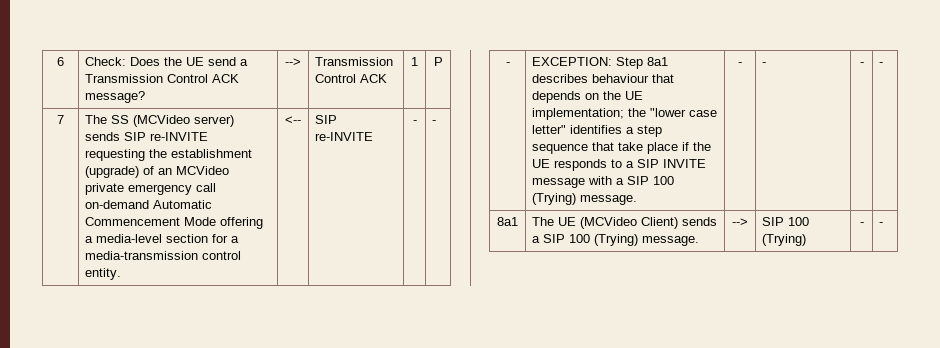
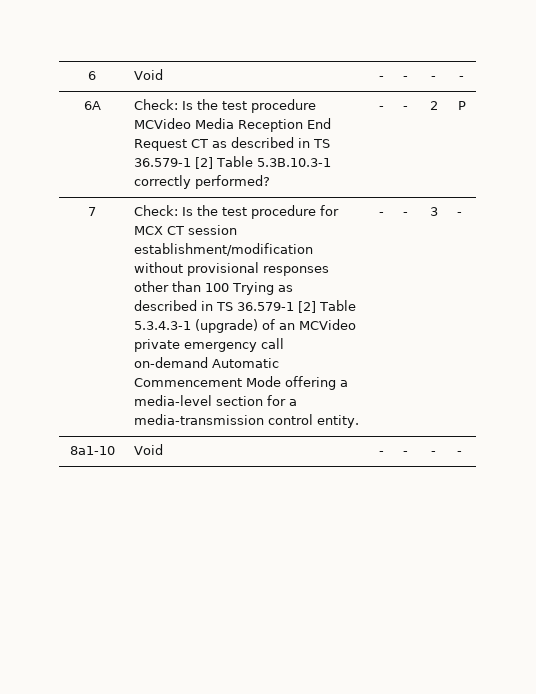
- 6 | Check: Does the UE send a Transmission Control ACK message? | --> | Transmission Control ACK | 1 | P
- 7 | The SS (MCVideo server) sends SIP re-INVITE requesting the establishment (upgrade) of an MCVideo private emergency call on-demand Automatic Commencement Mode offering a media-level section for a media-transmission control entity. | <-- | SIP re-INVITE | - | -
- - | EXCEPTION: Step 8a1 describes behaviour that depends on the UE implementation; the "lower case letter" identifies a step sequence that take place if the UE responds to a SIP INVITE message with a SIP 100 (Trying) message. | - | - | - | -
- 8a1 | The UE (MCVideo Client) sends a SIP 100 (Trying) message. | --> | SIP 100 (Trying) | - | -
+ 6 | Void | - | - | - | -
+ 6A | Check: Is the test procedure MCVideo Media Reception End Request CT as described in TS 36.579-1 [2] Table 5.3B.10.3-1 correctly performed? | - | - | 2 | P
+ 7 | Check: Is the test procedure for MCX CT session establishment/modification without provisional responses other than 100 Trying as described in TS 36.579-1 [2] Table 5.3.4.3-1 (upgrade) of an MCVideo private emergency call on-demand Automatic Commencement Mode offering a media-level section for a media-transmission control entity. | - | - | 3 | -
+ 8a1-10 | Void | - | - | - | -

